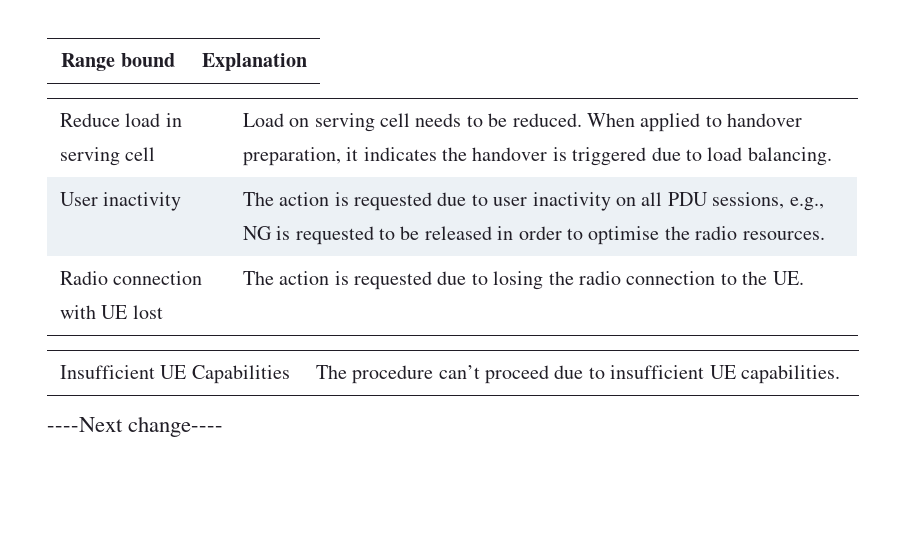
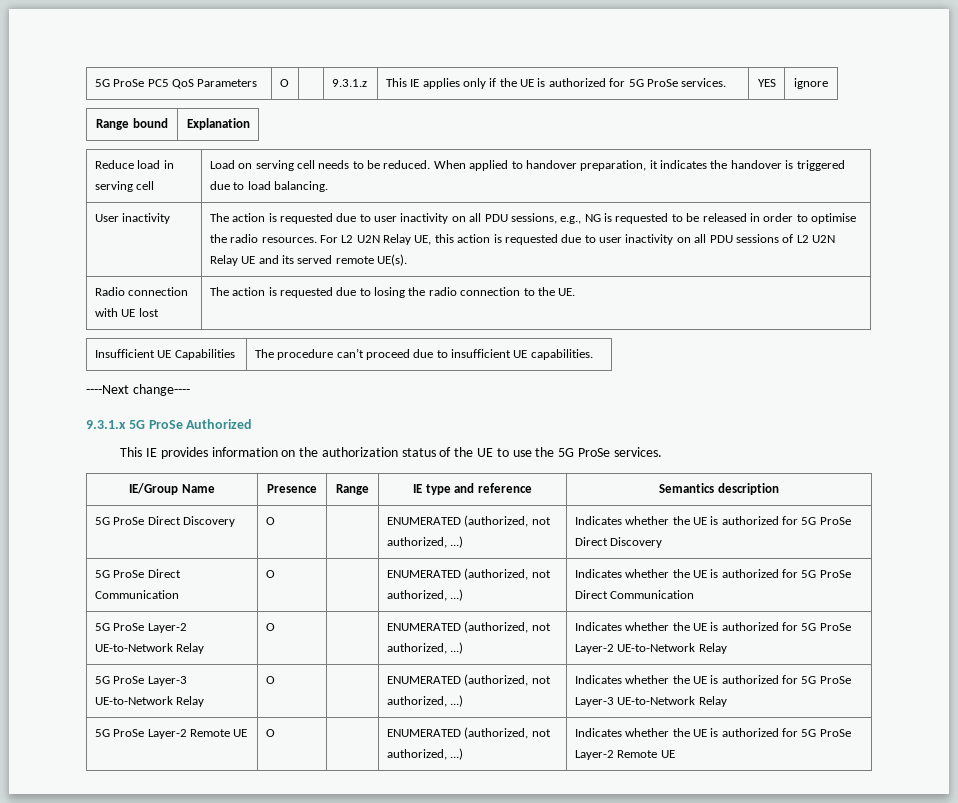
+ 5G ProSe PC5 QoS Parameters | O | | 9.3.1.z | This IE applies only if the UE is authorized for 5G ProSe services. | YES | ignore
+ For L2 U2N Relay UE, this action is requested due to user inactivity on all PDU sessions of L2 U2N Relay UE and its served remote UE(s).
+ 9.3.1.x 5G ProSe Authorized
+ This IE provides information on the authorization status of the UE to use the 5G ProSe services.
+ IE/Group Name | Presence | Range | IE type and reference | Semantics description
+ 5G ProSe Direct Discovery | O | | ENUMERATED (authorized, not authorized, ...) | Indicates whether the UE is authorized for 5G ProSe Direct Discovery
+ 5G ProSe Direct Communication | O | | ENUMERATED (authorized, not authorized, ...) | Indicates whether the UE is authorized for 5G ProSe Direct Communication
+ 5G ProSe Layer-2 UE-to-Network Relay | O | | ENUMERATED (authorized, not authorized, ...) | Indicates whether the UE is authorized for 5G ProSe Layer-2 UE-to-Network Relay
+ 5G ProSe Layer-3 UE-to-Network Relay | O | | ENUMERATED (authorized, not authorized, ...) | Indicates whether the UE is authorized for 5G ProSe Layer-3 UE-to-Network Relay
+ 5G ProSe Layer-2 Remote UE | O | | ENUMERATED (authorized, not authorized, ...) | Indicates whether the UE is authorized for 5G ProSe Layer-2 Remote UE

